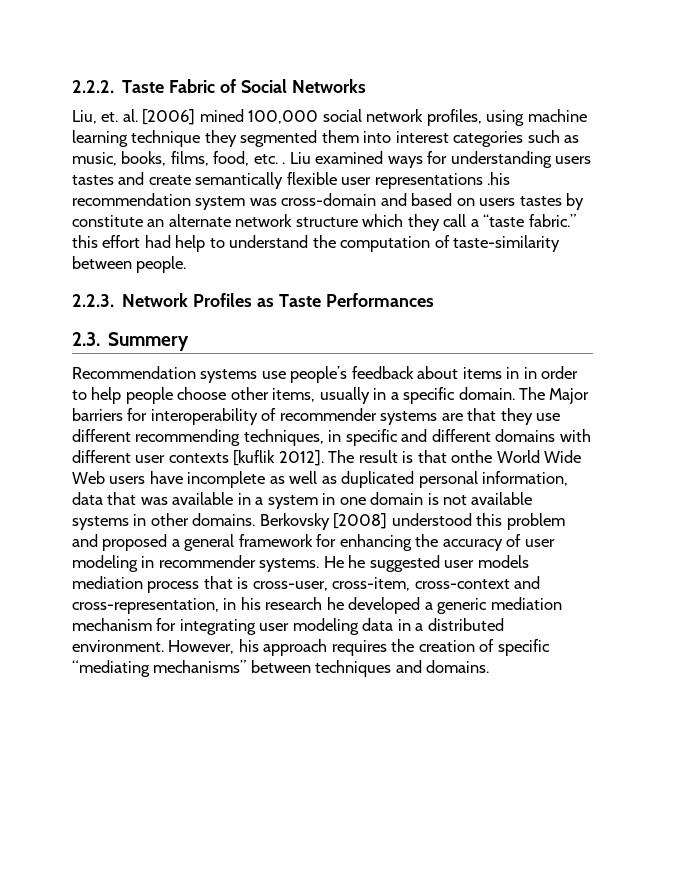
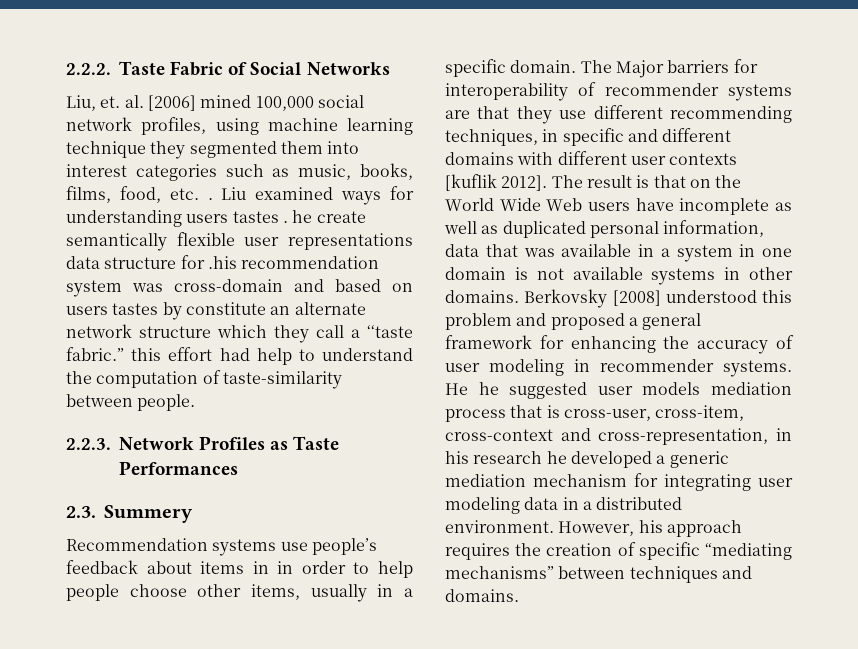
- Liu examined ways for understanding users tastes and create semantically flexible user representations .his recommendation system was cross-domain and based on users tastes by constitute an alternate network structure which they call a ‘‘taste fabric.” this effort had help to understand the computation of taste-similarity between people.
+ Liu examined ways for understanding users tastes . he create semantically flexible user representations data structure for .his recommendation system was cross-domain and based on users tastes by constitute an alternate network structure which they call a ‘‘taste fabric.” this effort had help to understand the computation of taste-similarity between people.
- The result is that onthe World Wide Web users have incomplete as well as duplicated personal information, data that was available in a system in one domain is not available systems in other domains.
+ The result is that on the World Wide Web users have incomplete as well as duplicated personal information, data that was available in a system in one domain is not available systems in other domains.

